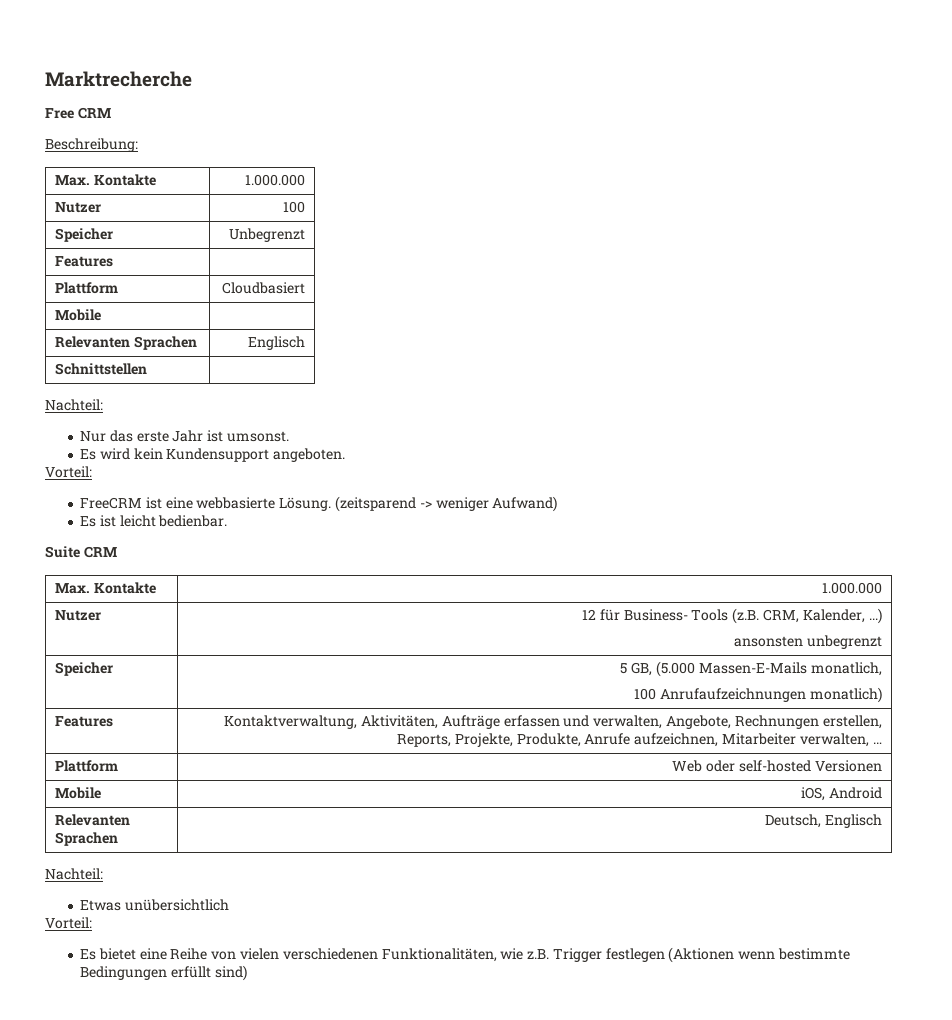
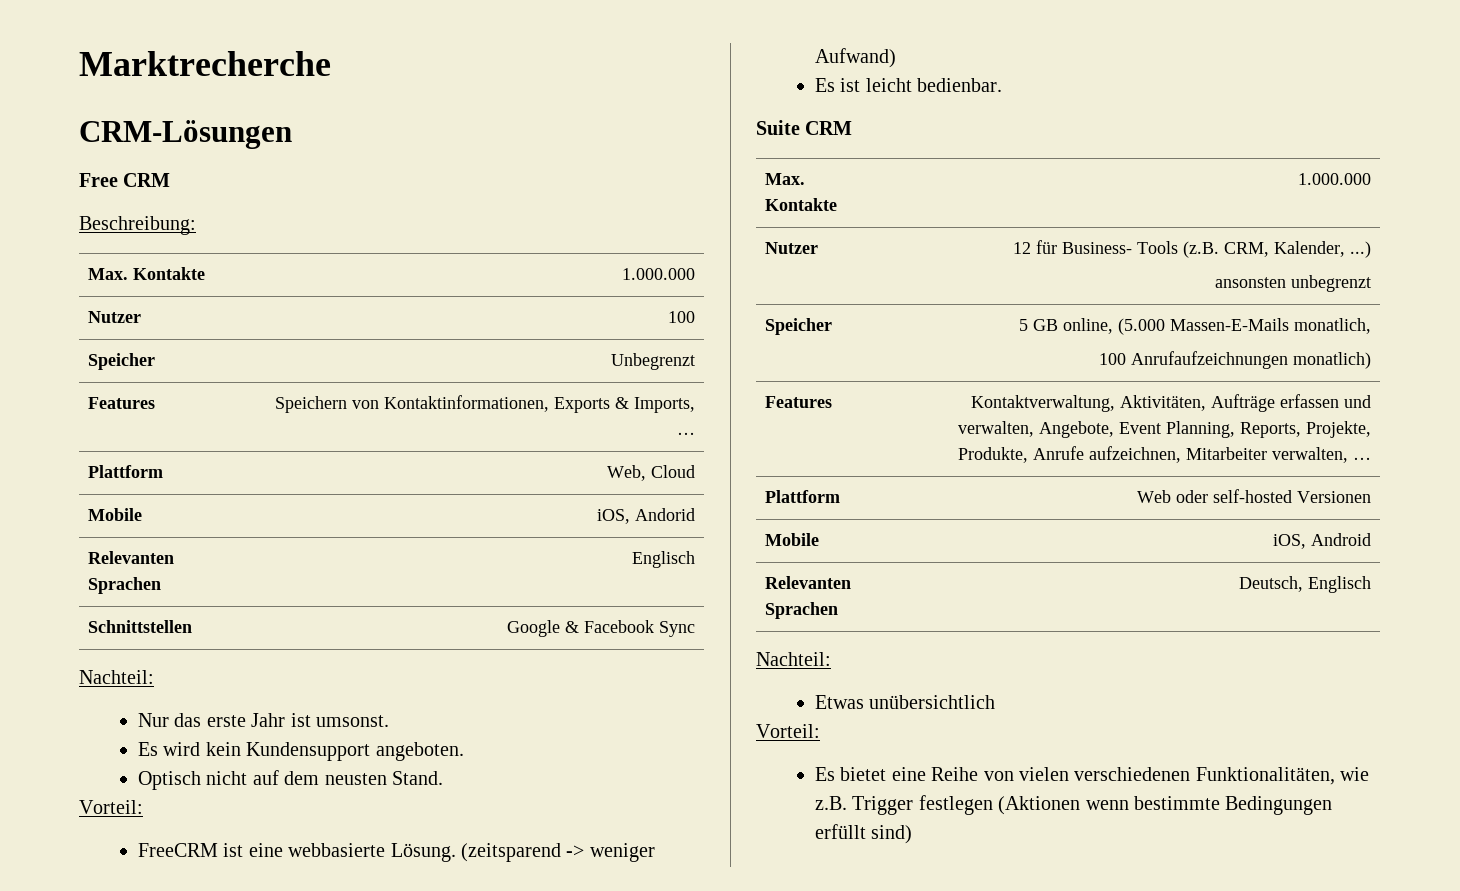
+ CRM-Lösungen
  Speicher | Unbegrenzt
- Features |
- Plattform | Cloudbasiert
- Mobile |
+ Features | Speichern von Kontaktinformationen, Exports & Imports, …
+ Plattform | Web, Cloud
+ Mobile | iOS, Andorid
- Schnittstellen |
+ Schnittstellen | Google & Facebook Sync
+ Optisch nicht auf dem neusten Stand.
- Speicher | 5 GB, (5.000 Massen-E-Mails monatlich,
+ Speicher | 5 GB online, (5.000 Massen-E-Mails monatlich,
- Features | Kontaktverwaltung, Aktivitäten, Aufträge erfassen und verwalten, Angebote, Rechnungen erstellen, Reports, Projekte, Produkte, Anrufe aufzeichnen, Mitarbeiter verwalten, …
+ Features | Kontaktverwaltung, Aktivitäten, Aufträge erfassen und verwalten, Angebote, Event Planning, Reports, Projekte, Produkte, Anrufe aufzeichnen, Mitarbeiter verwalten, …

